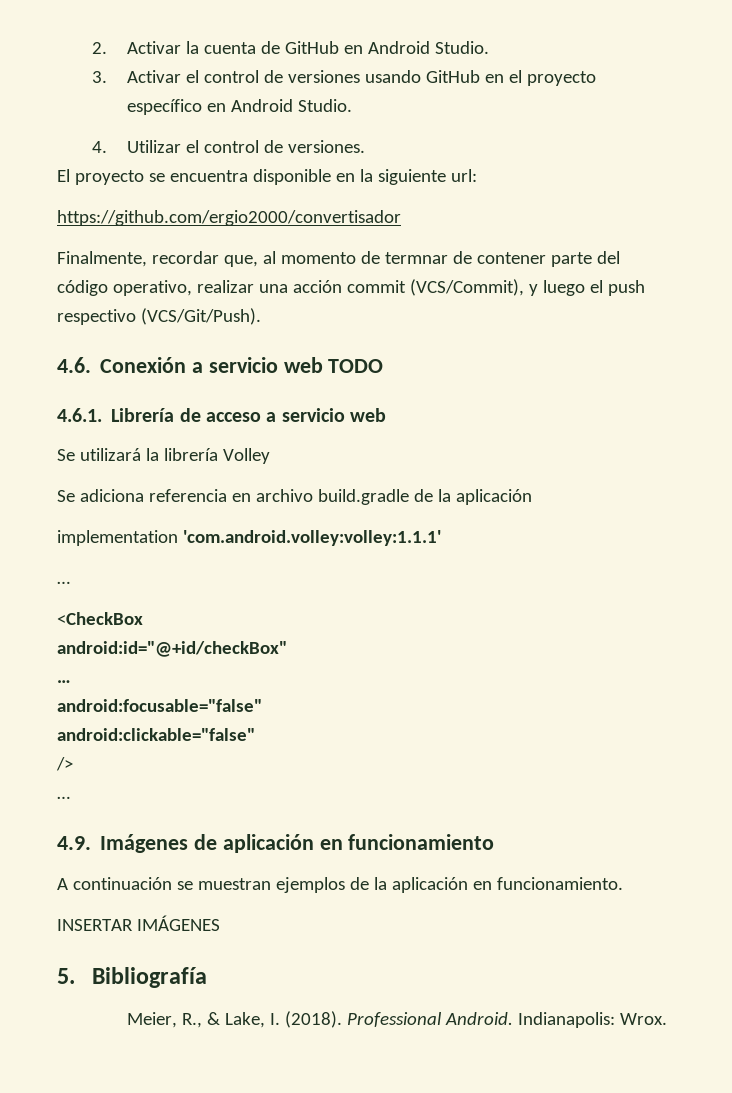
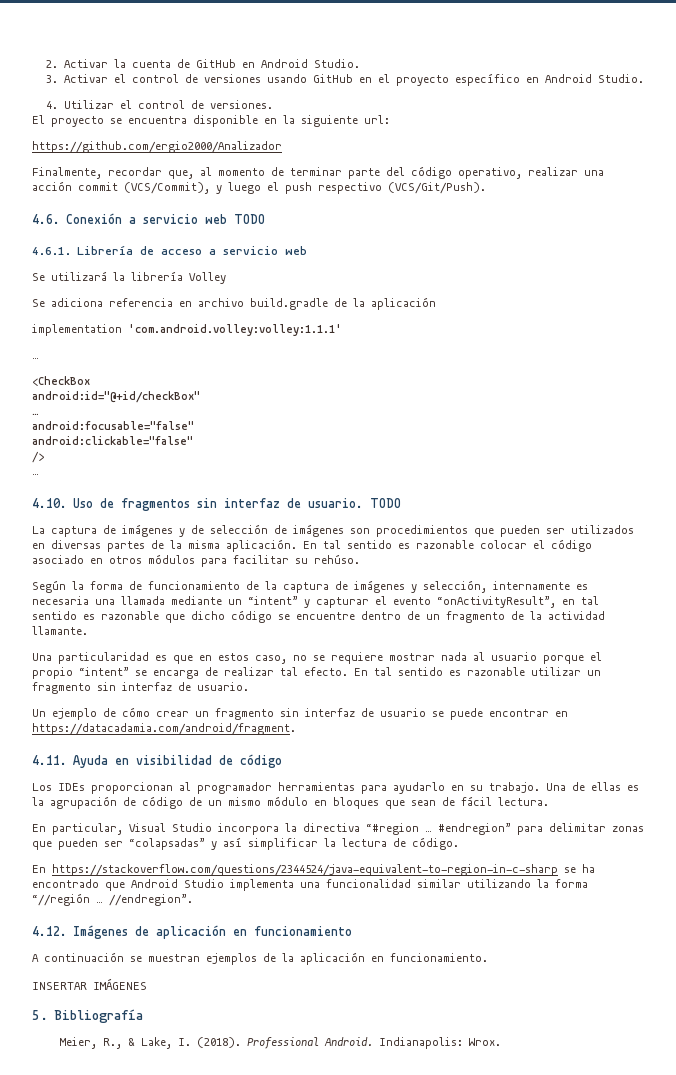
- https://github.com/ergio2000/convertisador
+ https://github.com/ergio2000/Analizador
- Finalmente, recordar que, al momento de termnar de contener parte del código operativo, realizar una acción commit (VCS/Commit), y luego el push respectivo (VCS/Git/Push).
+ Finalmente, recordar que, al momento de terminar parte del código operativo, realizar una acción commit (VCS/Commit), y luego el push respectivo (VCS/Git/Push).
- 4.9. Imágenes de aplicación en funcionamiento
+ 4.10. Uso de fragmentos sin interfaz de usuario. TODO
+ La captura de imágenes y de selección de imágenes son procedimientos que pueden ser utilizados en diversas partes de la misma aplicación. En tal sentido es razonable colocar el código asociado en otros módulos para facilitar su rehúso.
+ Según la forma de funcionamiento de la captura de imágenes y selección, internamente es necesaria una llamada mediante un “intent” y capturar el evento “onActivityResult”, en tal sentido es razonable que dicho código se encuentre dentro de un fragmento de la actividad llamante.
+ Una particularidad es que en estos caso, no se requiere mostrar nada al usuario porque el propio “intent” se encarga de realizar tal efecto. En tal sentido es razonable utilizar un fragmento sin interfaz de usuario.
+ Un ejemplo de cómo crear un fragmento sin interfaz de usuario se puede encontrar en https://datacadamia.com/android/fragment.
+ 4.11. Ayuda en visibilidad de código
+ Los IDEs proporcionan al programador herramientas para ayudarlo en su trabajo. Una de ellas es la agrupación de código de un mismo módulo en bloques que sean de fácil lectura.
+ En particular, Visual Studio incorpora la directiva “#region … #endregion” para delimitar zonas que pueden ser “colapsadas” y así simplificar la lectura de código.
+ En https://stackoverflow.com/questions/2344524/java-equivalent-to-region-in-c-sharp se ha encontrado que Android Studio implementa una funcionalidad similar utilizando la forma “//región … //endregion”.
+ 4.12. Imágenes de aplicación en funcionamiento

